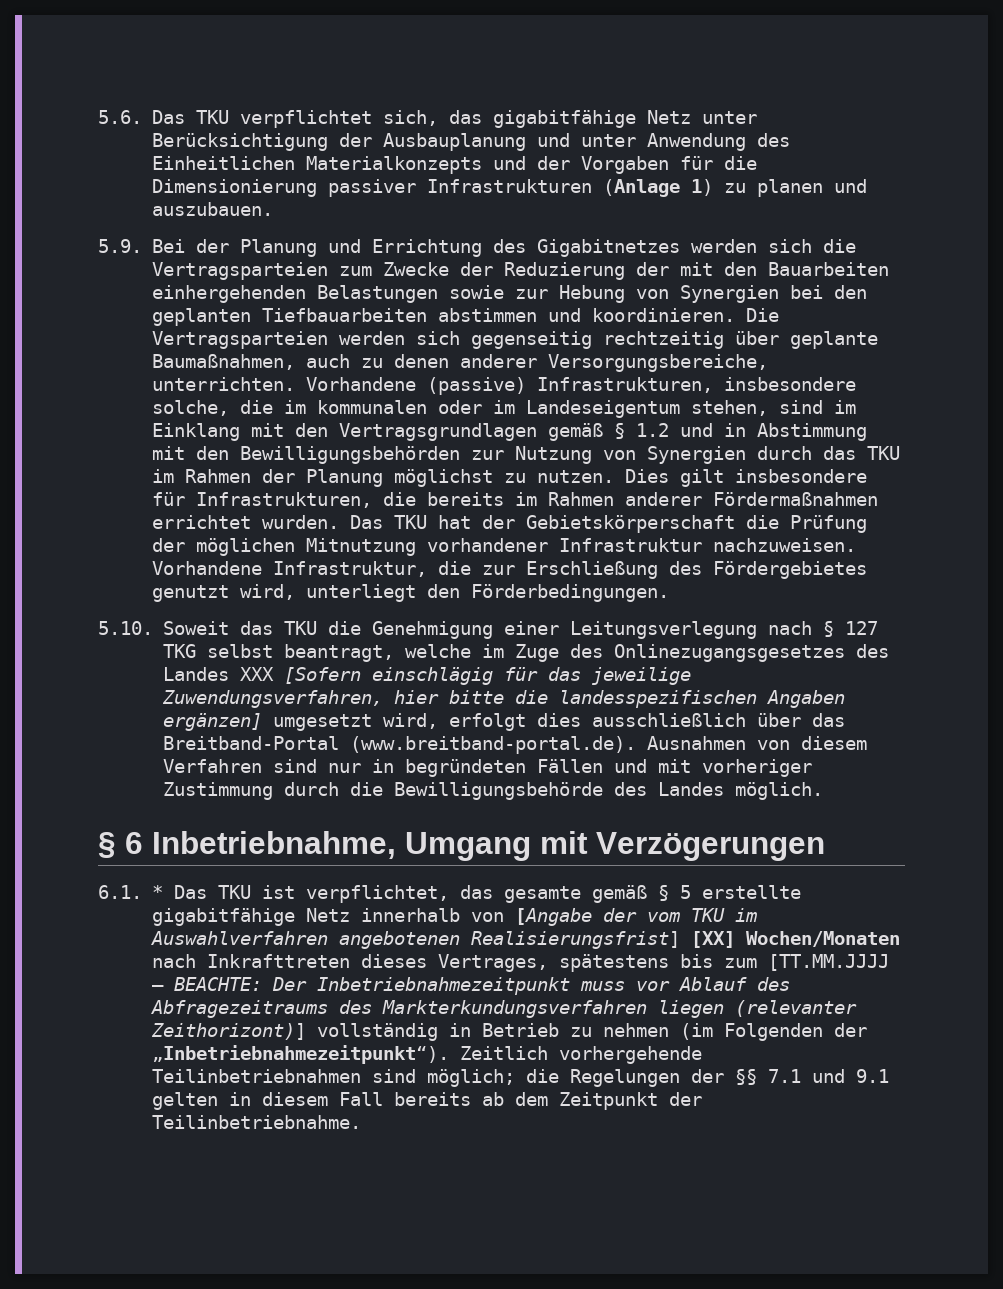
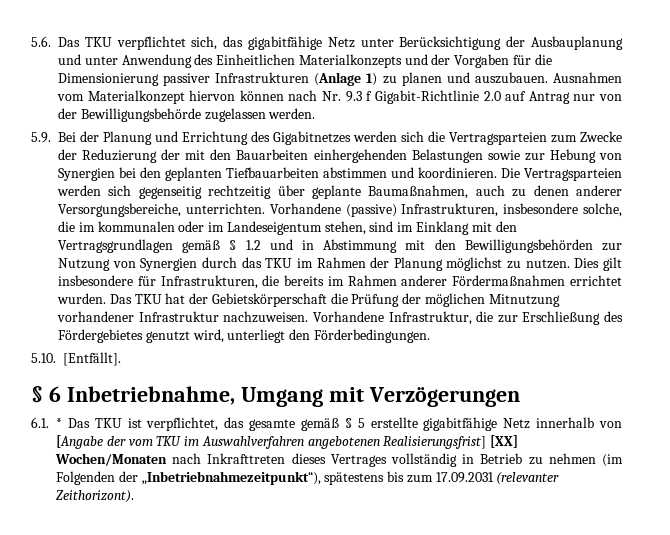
+ Ausnahmen vom Materialkonzept hiervon können nach Nr. 9.3 f Gigabit-Richtlinie 2.0 auf Antrag nur von der Bewilligungsbehörde zugelassen werden.
- 5.10. Soweit das TKU die Genehmigung einer Leitungsverlegung nach § 127 TKG selbst beantragt, welche im Zuge des Onlinezugangsgesetzes des Landes XXX [Sofern einschlägig für das jeweilige Zuwendungsverfahren, hier bitte die landesspezifischen Angaben ergänzen] umgesetzt wird, erfolgt dies ausschließlich über das Breitband-Portal (www.breitband-portal.de). Ausnahmen von diesem Verfahren sind nur in begründeten Fällen und mit vorheriger Zustimmung durch die Bewilligungsbehörde des Landes möglich.
+ 5.10. [Entfällt].
- 6.1. * Das TKU ist verpflichtet, das gesamte gemäß § 5 erstellte gigabitfähige Netz innerhalb von [Angabe der vom TKU im Auswahlverfahren angebotenen Realisierungsfrist] [XX] Wochen/Monaten nach Inkrafttreten dieses Vertrages, spätestens bis zum [TT.MM.JJJJ – BEACHTE: Der Inbetriebnahmezeitpunkt muss vor Ablauf des Abfragezeitraums des Markterkundungsverfahren liegen (relevanter Zeithorizont)] vollständig in Betrieb zu nehmen (im Folgenden der „Inbetriebnahmezeitpunkt“). Zeitlich vorhergehende Teilinbetriebnahmen sind möglich; die Regelungen der §§ 7.1 und 9.1 gelten in diesem Fall bereits ab dem Zeitpunkt der Teilinbetriebnahme.
+ 6.1. * Das TKU ist verpflichtet, das gesamte gemäß § 5 erstellte gigabitfähige Netz innerhalb von [Angabe der vom TKU im Auswahlverfahren angebotenen Realisierungsfrist] [XX] Wochen/Monaten nach Inkrafttreten dieses Vertrages vollständig in Betrieb zu nehmen (im Folgenden der „Inbetriebnahmezeitpunkt“), spätestens bis zum 17.09.2031 (relevanter Zeithorizont).

